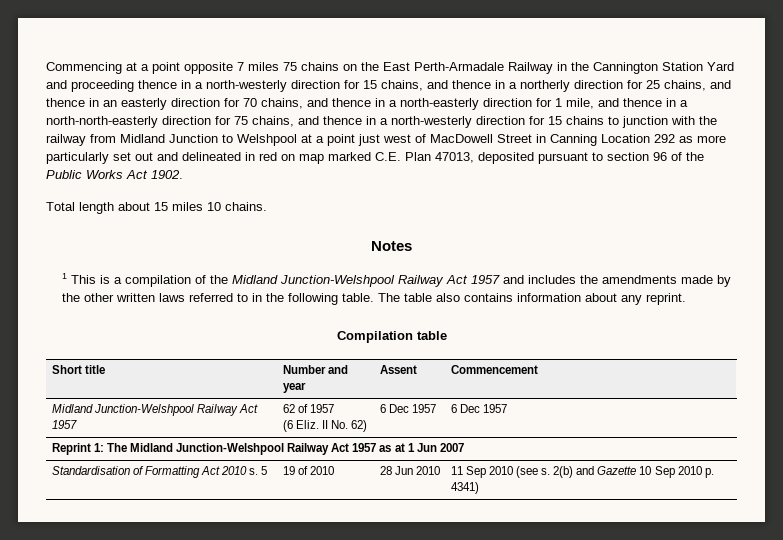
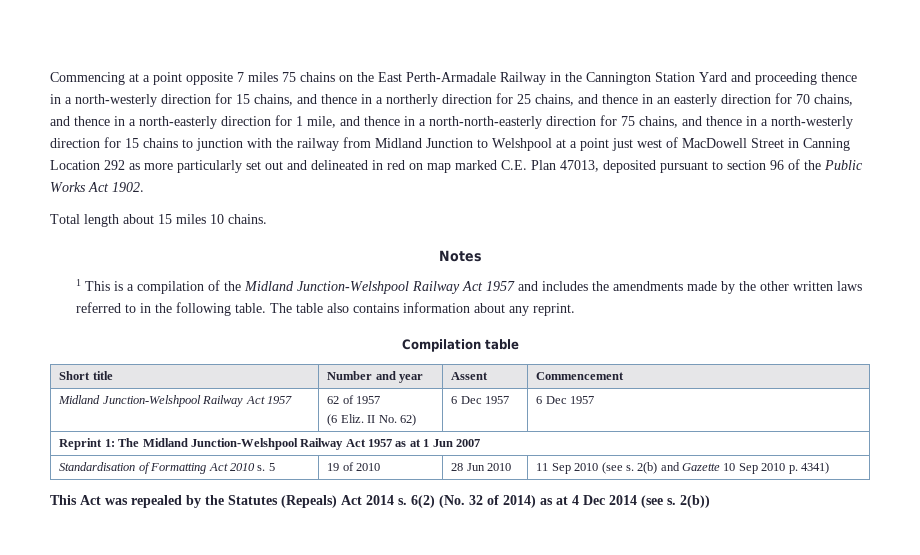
+ This Act was repealed by the Statutes (Repeals) Act 2014 s. 6(2) (No. 32 of 2014) as at 4 Dec 2014 (see s. 2(b))

